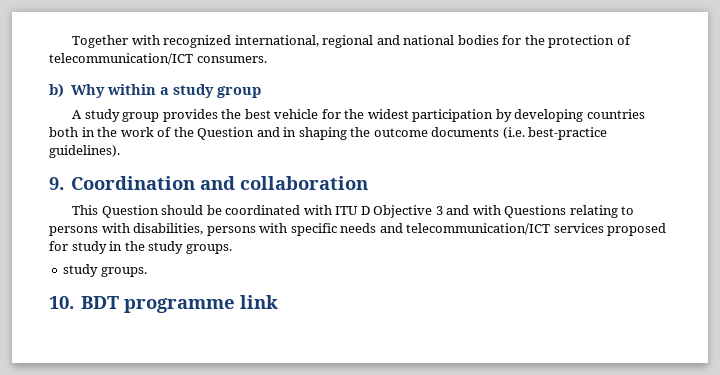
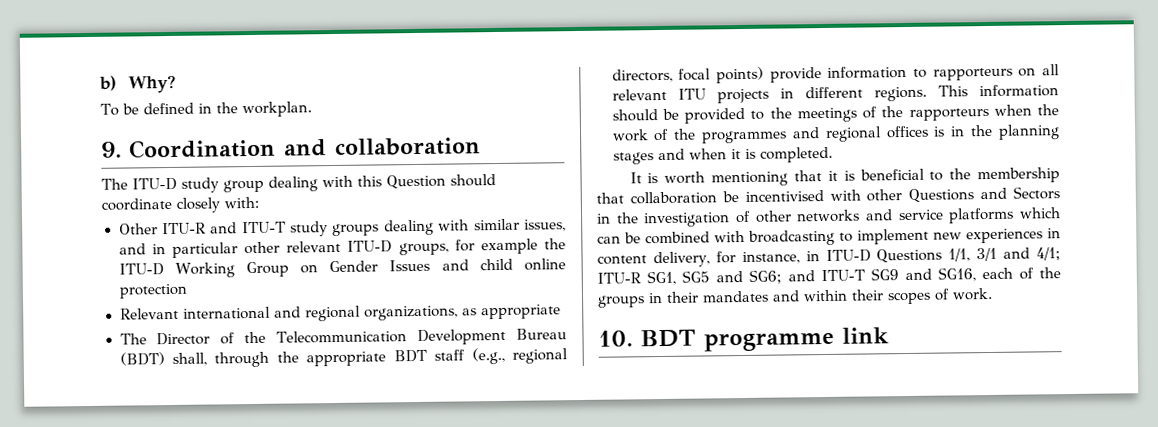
- Together with recognized international, regional and national bodies for the protection of telecommunication/ICT consumers.
- b) Why within a study group
- A study group provides the best vehicle for the widest participation by developing countries both in the work of the Question and in shaping the outcome documents (i.e. best-practice guidelines).
+ b) Why?
+ To be defined in the workplan.
  9. Coordination and collaboration
- This Question should be coordinated with ITU D Objective 3 and with Questions relating to persons with disabilities, persons with specific needs and telecommunication/ICT services proposed for study in the study groups.
- study groups.
+ The ITU-D study group dealing with this Question should coordinate closely with:
+ Other ITU-R and ITU-T study groups dealing with similar issues, and in particular other relevant ITU-D groups, for example the ITU-D Working Group on Gender Issues and child online protection
+ Relevant international and regional organizations, as appropriate
+ The Director of the Telecommunication Development Bureau (BDT) shall, through the appropriate BDT staff (e.g., regional directors, focal points) provide information to rapporteurs on all relevant ITU projects in different regions. This information should be provided to the meetings of the rapporteurs when the work of the programmes and regional offices is in the planning stages and when it is completed.
+ It is worth mentioning that it is beneficial to the membership that collaboration be incentivised with other Questions and Sectors in the investigation of other networks and service platforms which can be combined with broadcasting to implement new experiences in content delivery, for instance, in ITU-D Questions 1/1, 3/1 and 4/1; ITU-R SG1, SG5 and SG6; and ITU-T SG9 and SG16, each of the groups in their mandates and within their scopes of work.

